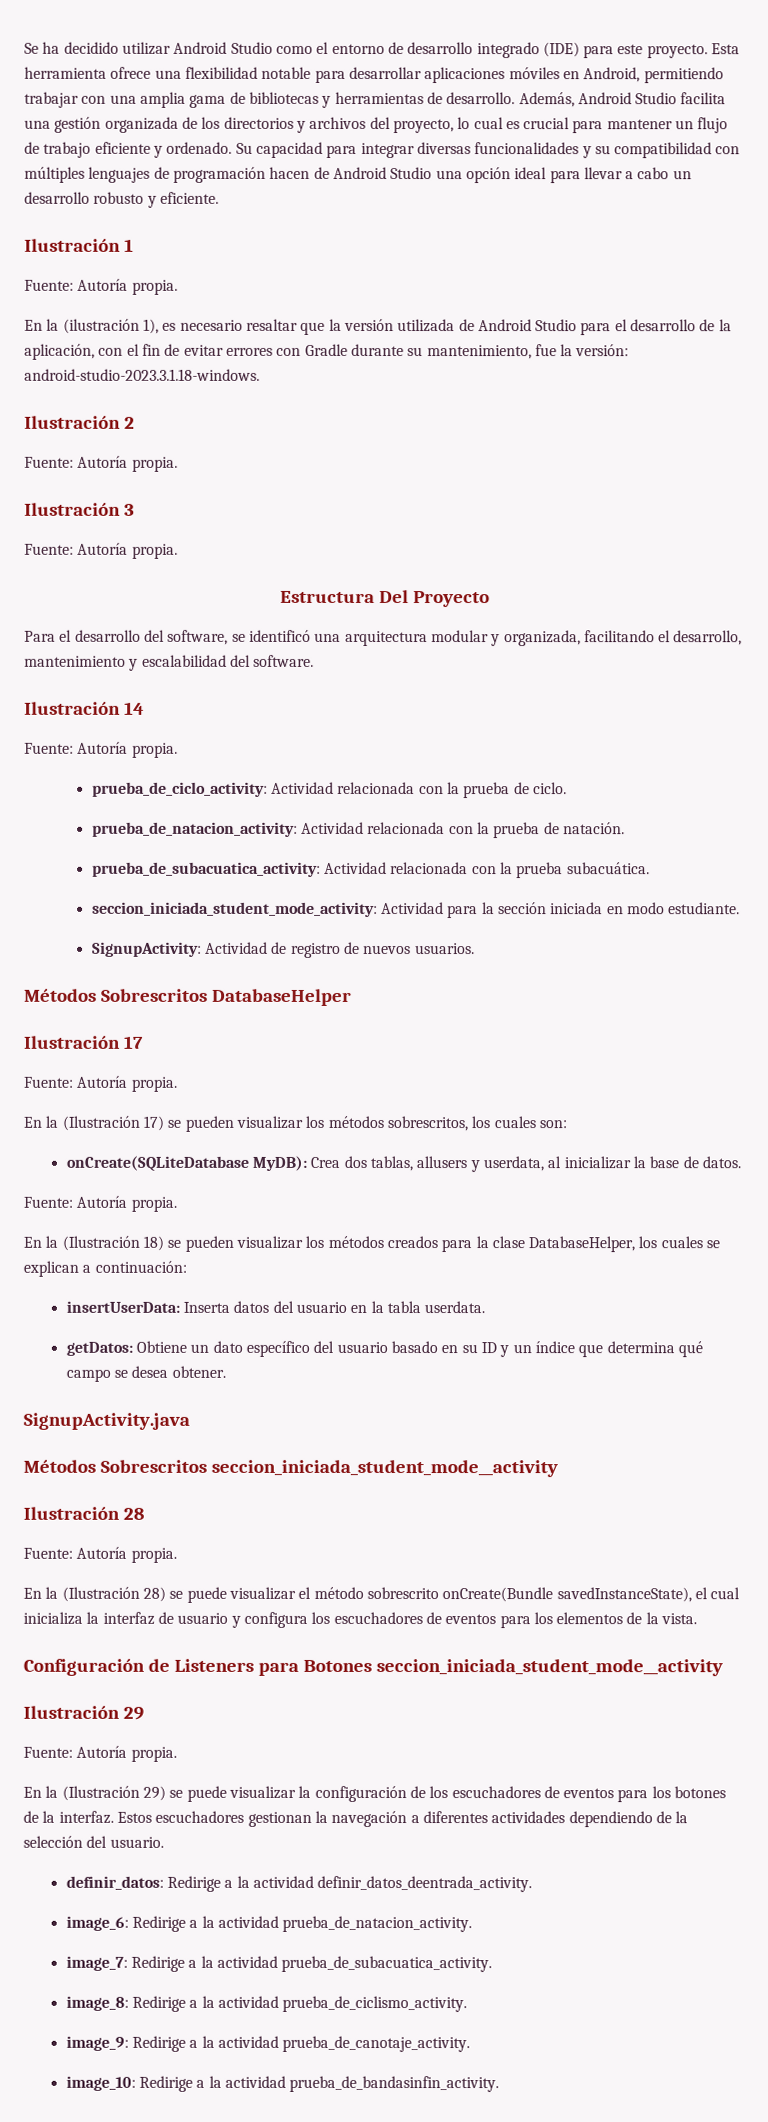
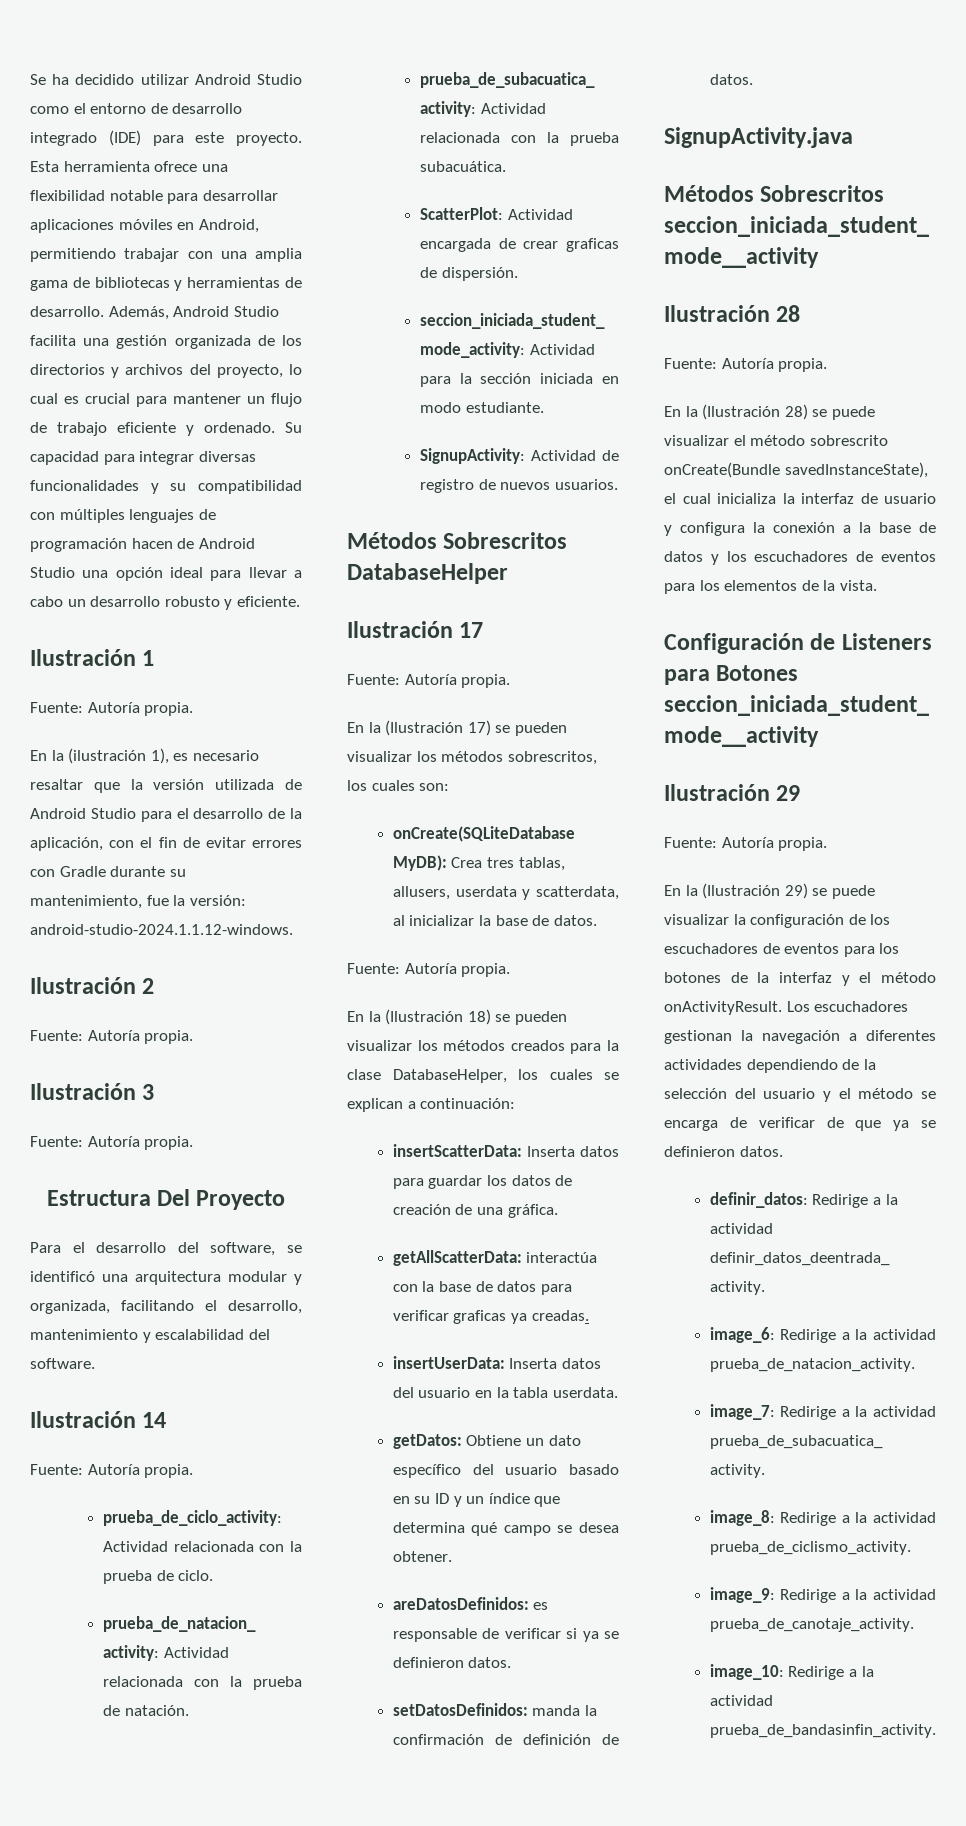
- En la (ilustración 1), es necesario resaltar que la versión utilizada de Android Studio para el desarrollo de la aplicación, con el fin de evitar errores con Gradle durante su mantenimiento, fue la versión: android-studio-2023.3.1.18-windows.
+ En la (ilustración 1), es necesario resaltar que la versión utilizada de Android Studio para el desarrollo de la aplicación, con el fin de evitar errores con Gradle durante su mantenimiento, fue la versión: android-studio-2024.1.1.12-windows.
+ ScatterPlot: Actividad encargada de crear graficas de dispersión.
- onCreate(SQLiteDatabase MyDB): Crea dos tablas, allusers y userdata, al inicializar la base de datos.
+ onCreate(SQLiteDatabase MyDB): Crea tres tablas, allusers, userdata y scatterdata, al inicializar la base de datos.
+ insertScatterData: Inserta datos para guardar los datos de creación de una gráfica.
+ getAllScatterData: interactúa con la base de datos para verificar graficas ya creadas.
+ areDatosDefinidos: es responsable de verificar si ya se definieron datos.
+ setDatosDefinidos: manda la confirmación de definición de datos.
- En la (Ilustración 28) se puede visualizar el método sobrescrito onCreate(Bundle savedInstanceState), el cual inicializa la interfaz de usuario y configura los escuchadores de eventos para los elementos de la vista.
+ En la (Ilustración 28) se puede visualizar el método sobrescrito onCreate(Bundle savedInstanceState), el cual inicializa la interfaz de usuario y configura la conexión a la base de datos y los escuchadores de eventos para los elementos de la vista.
- En la (Ilustración 29) se puede visualizar la configuración de los escuchadores de eventos para los botones de la interfaz. Estos escuchadores gestionan la navegación a diferentes actividades dependiendo de la selección del usuario.
+ En la (Ilustración 29) se puede visualizar la configuración de los escuchadores de eventos para los botones de la interfaz y el método onActivityResult. Los escuchadores gestionan la navegación a diferentes actividades dependiendo de la selección del usuario y el método se encarga de verificar de que ya se definieron datos.

